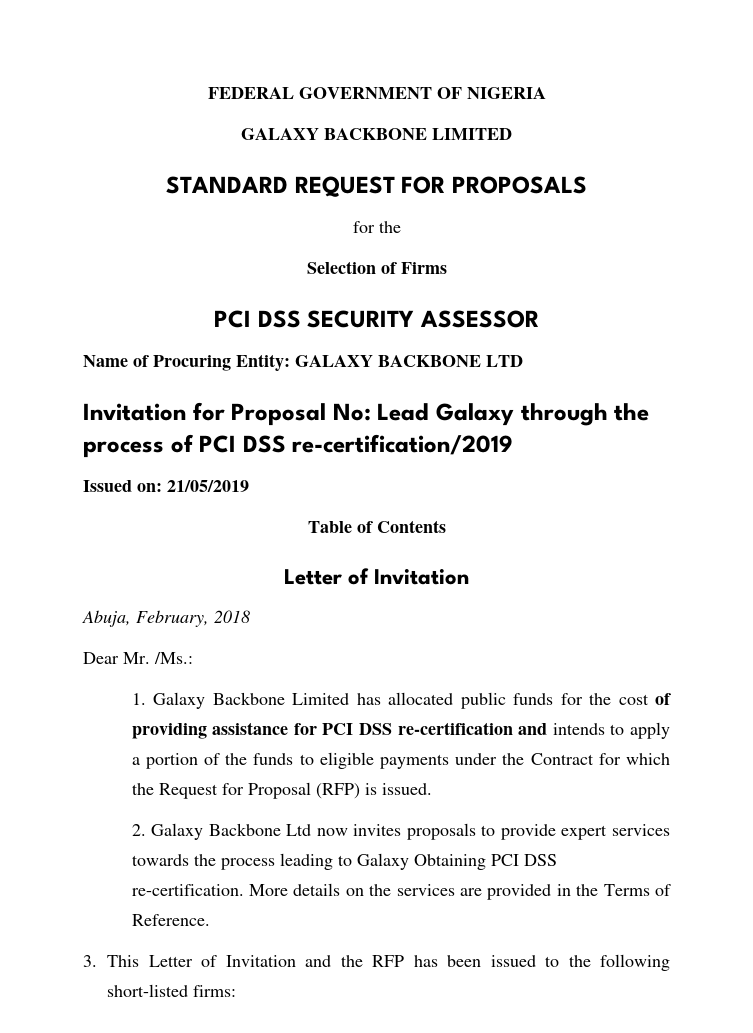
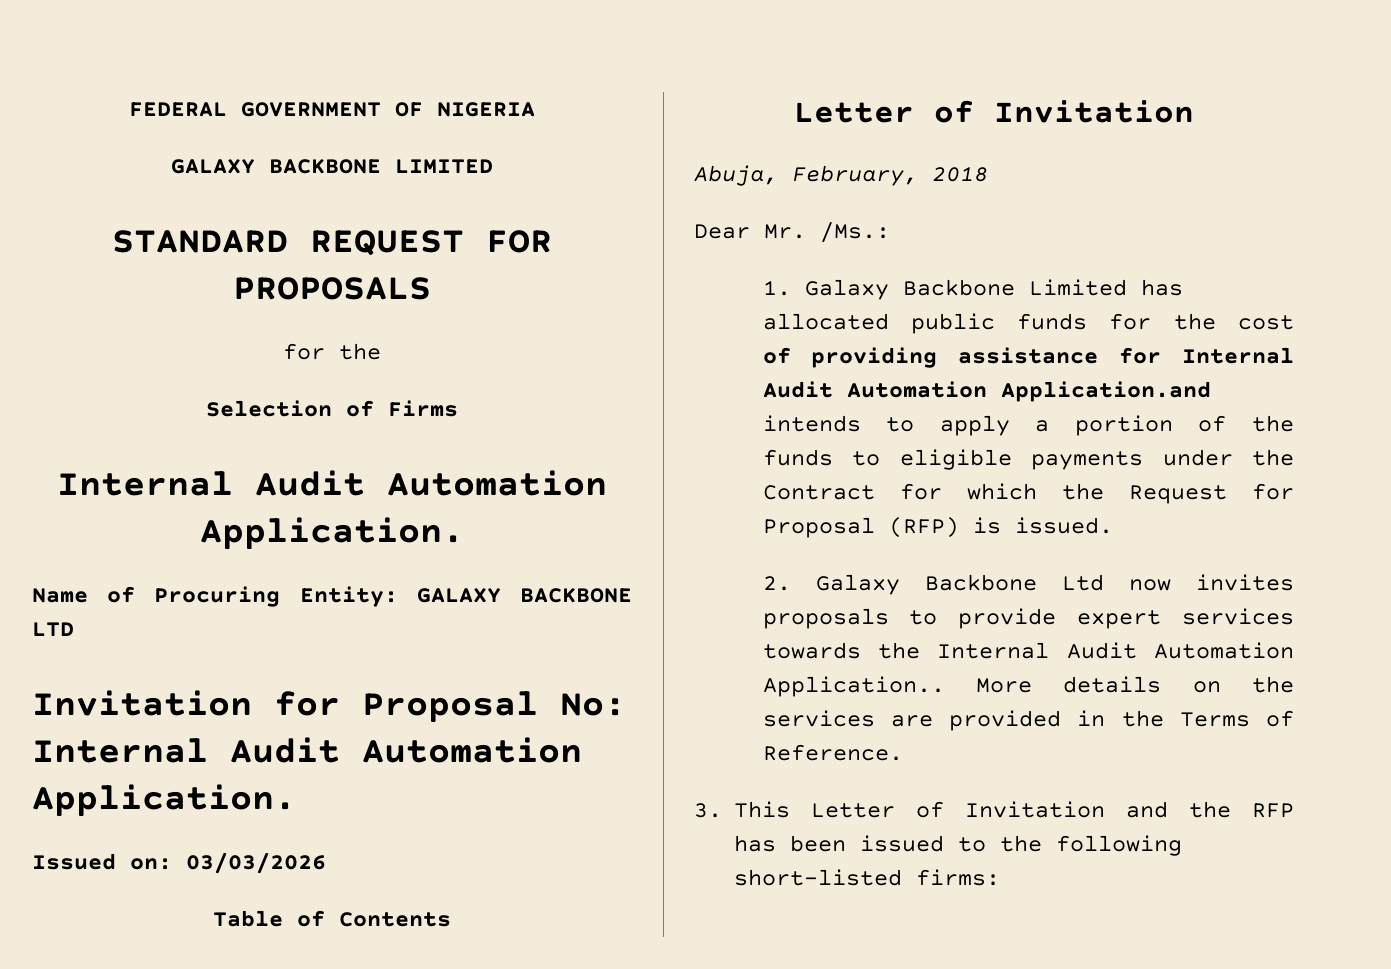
  Selection of Firms
- PCI DSS SECURITY ASSESSOR
+ Internal Audit Automation Application.
- Invitation for Proposal No: Lead Galaxy through the process of PCI DSS re-certification/2019
+ Invitation for Proposal No: Internal Audit Automation Application.
- Issued on: 21/05/2019
+ Issued on: 03/03/2026
- 1. Galaxy Backbone Limited has allocated public funds for the cost of providing assistance for PCI DSS re-certification and intends to apply a portion of the funds to eligible payments under the Contract for which the Request for Proposal (RFP) is issued.
+ 1. Galaxy Backbone Limited has allocated public funds for the cost of providing assistance for Internal Audit Automation Application.and intends to apply a portion of the funds to eligible payments under the Contract for which the Request for Proposal (RFP) is issued.
- 2. Galaxy Backbone Ltd now invites proposals to provide expert services towards the process leading to Galaxy Obtaining PCI DSS re-certification.
+ 2. Galaxy Backbone Ltd now invites proposals to provide expert services towards the Internal Audit Automation Application..

